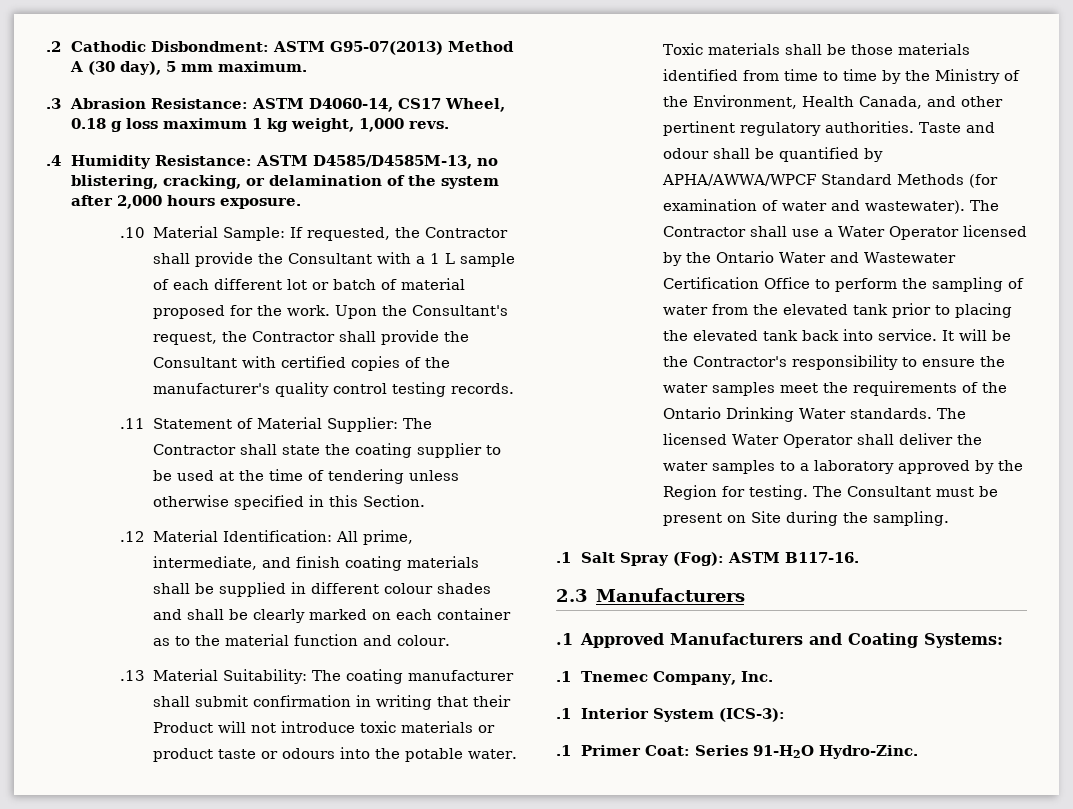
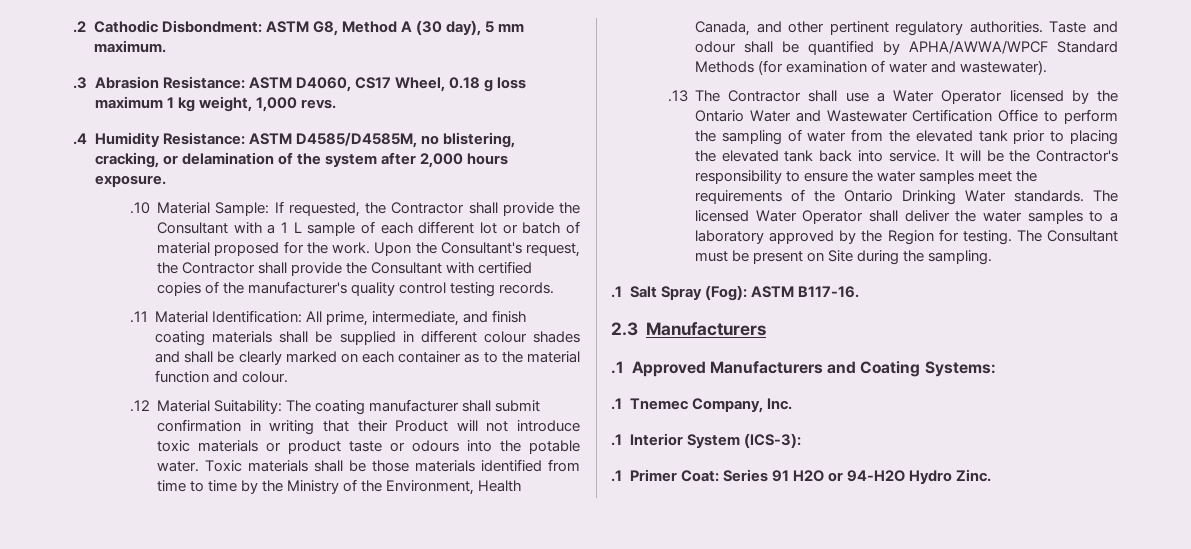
- .2 Cathodic Disbondment: ASTM G95-07(2013) Method A (30 day), 5 mm maximum.
+ .2 Cathodic Disbondment: ASTM G8, Method A (30 day), 5 mm maximum.
- .3 Abrasion Resistance: ASTM D4060-14, CS17 Wheel, 0.18 g loss maximum 1 kg weight, 1,000 revs.
+ .3 Abrasion Resistance: ASTM D4060, CS17 Wheel, 0.18 g loss maximum 1 kg weight, 1,000 revs.
- .4 Humidity Resistance: ASTM D4585/D4585M-13, no blistering, cracking, or delamination of the system after 2,000 hours exposure.
+ .4 Humidity Resistance: ASTM D4585/D4585M, no blistering, cracking, or delamination of the system after 2,000 hours exposure.
- .11 Statement of Material Supplier: The Contractor shall state the coating supplier to be used at the time of tendering unless otherwise specified in this Section.
- .12 Material Identification: All prime, intermediate, and finish coating materials shall be supplied in different colour shades and shall be clearly marked on each container as to the material function and colour.
+ .11 Material Identification: All prime, intermediate, and finish coating materials shall be supplied in different colour shades and shall be clearly marked on each container as to the material function and colour.
- .13 Material Suitability: The coating manufacturer shall submit confirmation in writing that their Product will not introduce toxic materials or product taste or odours into the potable water.
+ .12 Material Suitability: The coating manufacturer shall submit confirmation in writing that their Product will not introduce toxic materials or product taste or odours into the potable water.
- Taste and odour shall be quantified by APHA/AWWA/WPCF Standard Methods (for examination of water and wastewater). The Contractor shall use a Water Operator licensed by the Ontario Water and Wastewater Certification Office to perform the sampling of water from the elevated tank prior to placing the elevated tank back into service.
+ Taste and odour shall be quantified by APHA/AWWA/WPCF Standard Methods (for examination of water and wastewater).
+ .13 The Contractor shall use a Water Operator licensed by the Ontario Water and Wastewater Certification Office to perform the sampling of water from the elevated tank prior to placing the elevated tank back into service.
- .1 Primer Coat: Series 91-H2O Hydro-Zinc.
+ .1 Primer Coat: Series 91 H2O or 94-H2O Hydro Zinc.

